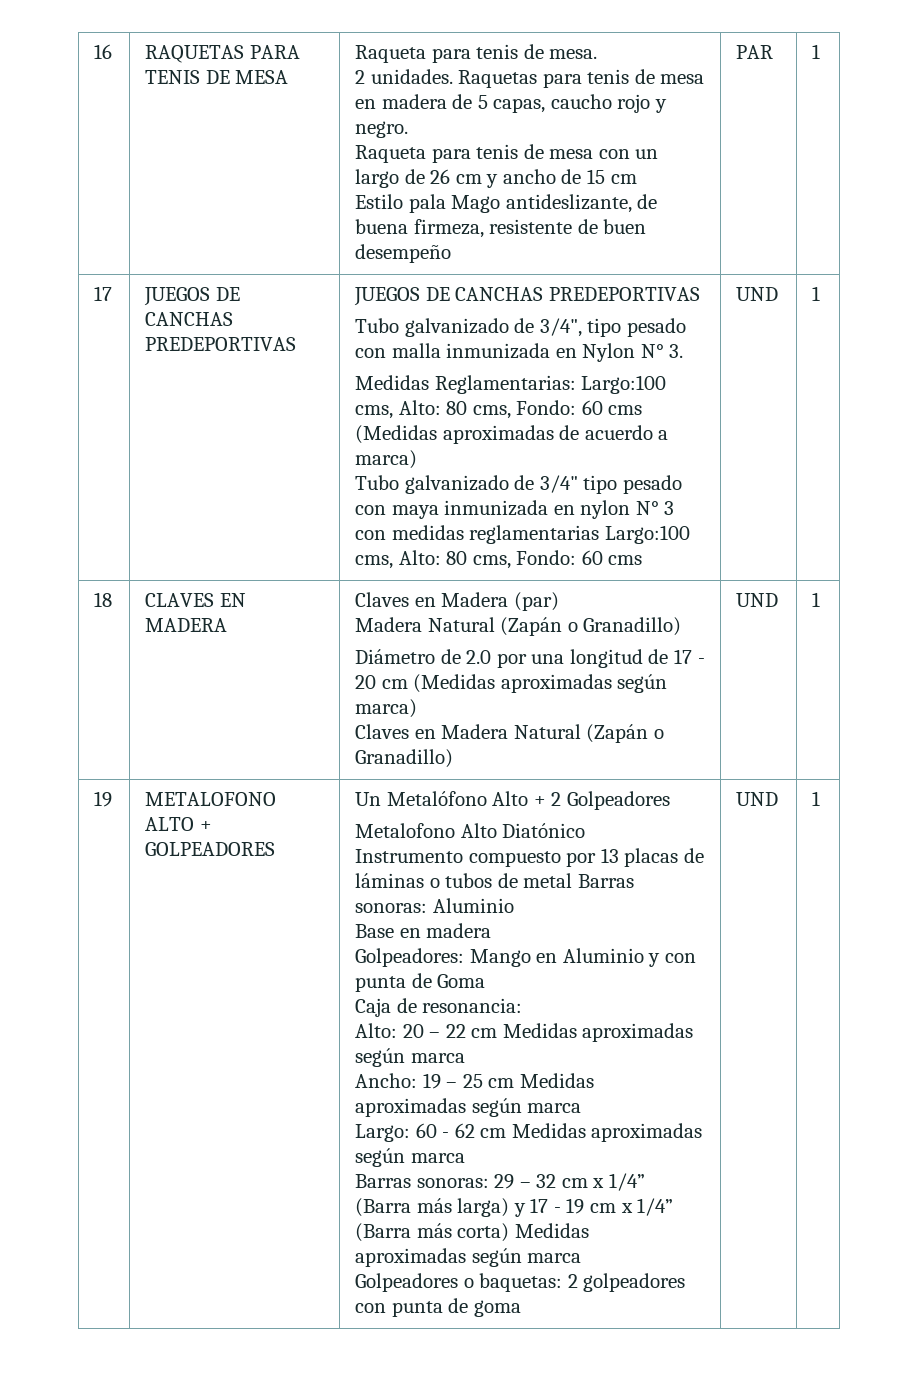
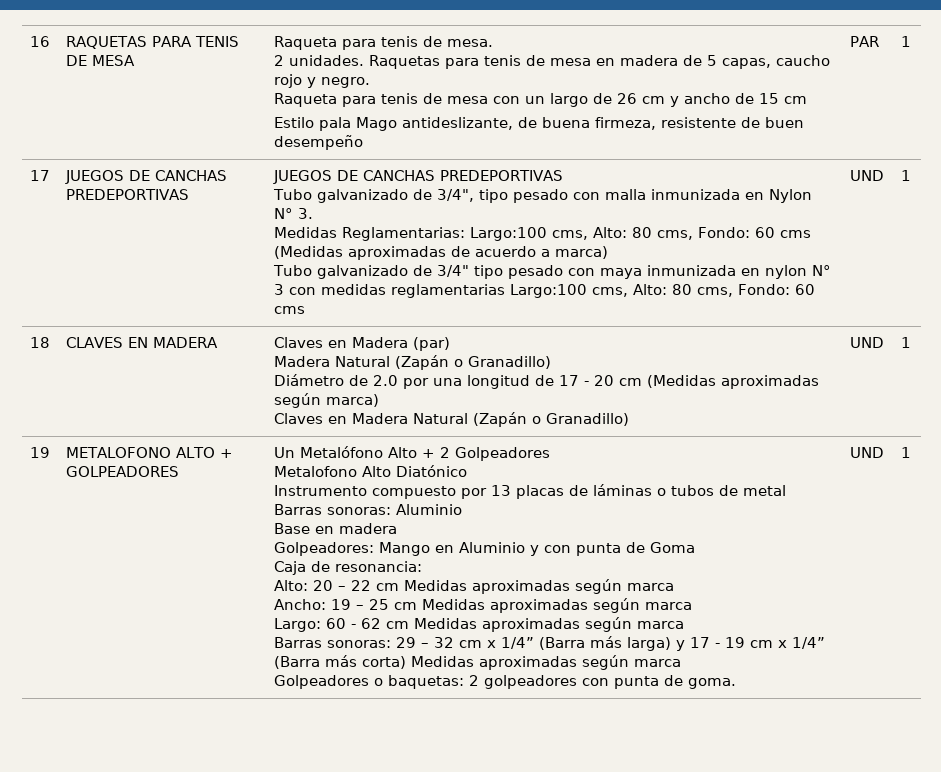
- Golpeadores o baquetas: 2 golpeadores con punta de goma
+ Golpeadores o baquetas: 2 golpeadores con punta de goma.

